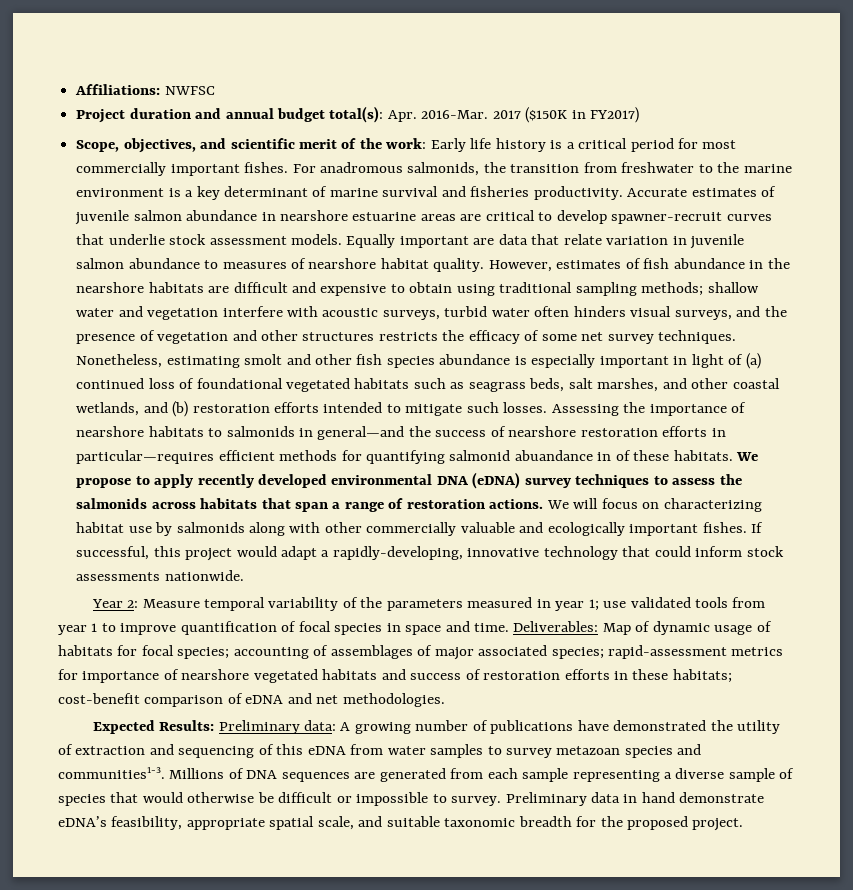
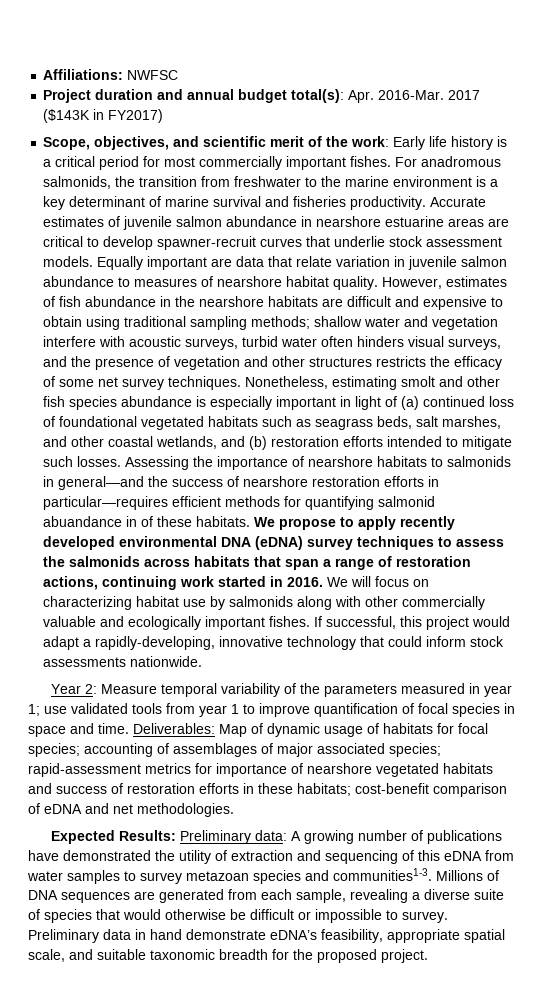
- 2017 ($150K in FY2017)
+ 2017 ($143K in FY2017)
- We propose to apply recently developed environmental DNA (eDNA) survey techniques to assess the salmonids across habitats that span a range of restoration actions.
+ We propose to apply recently developed environmental DNA (eDNA) survey techniques to assess the salmonids across habitats that span a range of restoration actions, continuing work started in 2016.
- Millions of DNA sequences are generated from each sample representing a diverse sample of species that would otherwise be difficult or impossible to survey.
+ Millions of DNA sequences are generated from each sample, revealing a diverse suite of species that would otherwise be difficult or impossible to survey.

